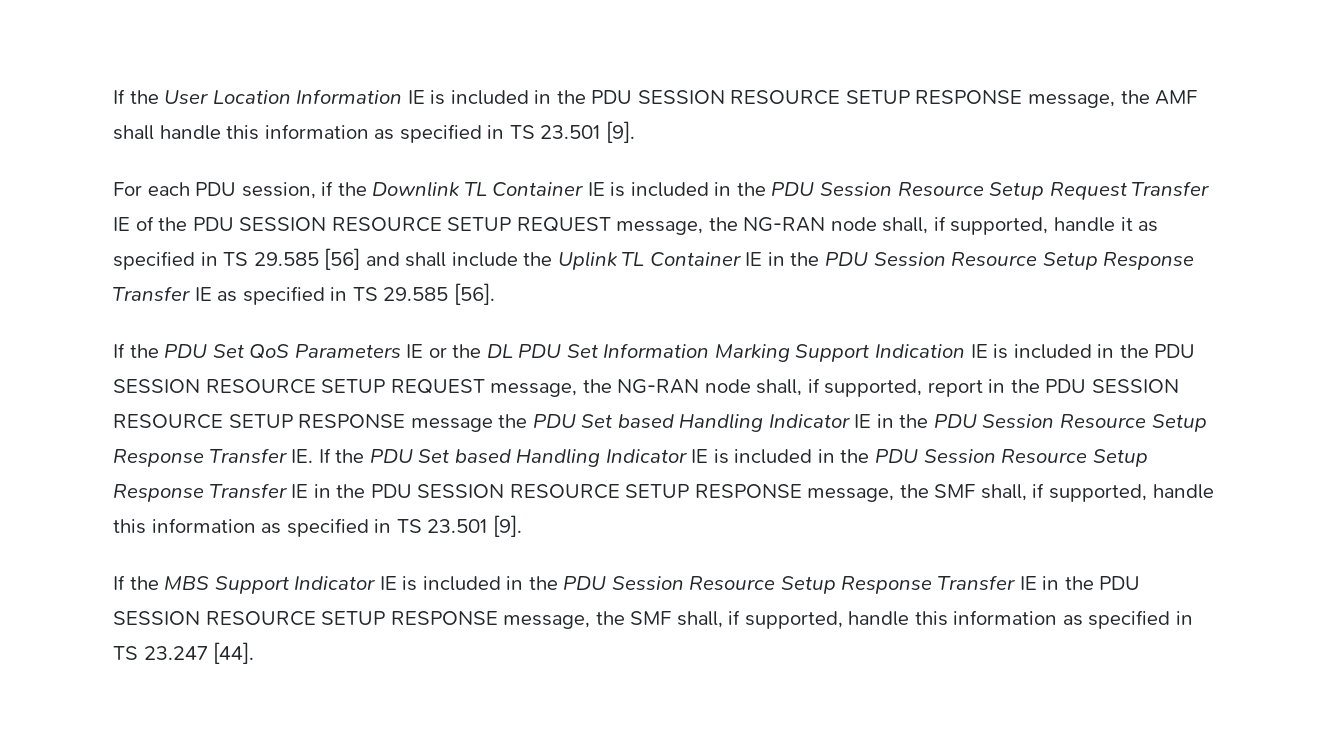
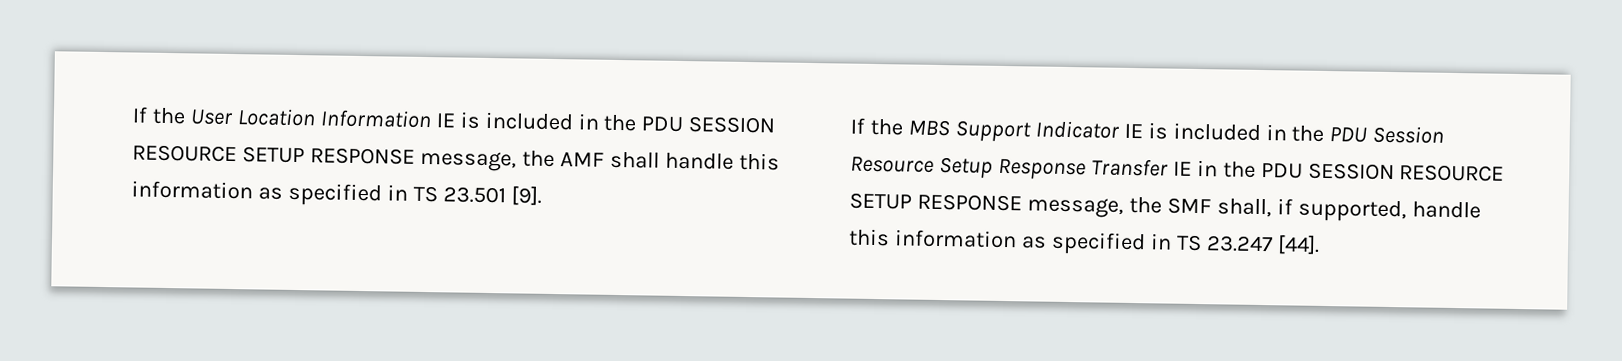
- For each PDU session, if the Downlink TL Container IE is included in the PDU Session Resource Setup Request Transfer IE of the PDU SESSION RESOURCE SETUP REQUEST message, the NG-RAN node shall, if supported, handle it as specified in TS 29.585 [56] and shall include the Uplink TL Container IE in the PDU Session Resource Setup Response Transfer IE as specified in TS 29.585 [56].
- If the PDU Set QoS Parameters IE or the DL PDU Set Information Marking Support Indication IE is included in the PDU SESSION RESOURCE SETUP REQUEST message, the NG-RAN node shall, if supported, report in the PDU SESSION RESOURCE SETUP RESPONSE message the PDU Set based Handling Indicator IE in the PDU Session Resource Setup Response Transfer IE. If the PDU Set based Handling Indicator IE is included in the PDU Session Resource Setup Response Transfer IE in the PDU SESSION RESOURCE SETUP RESPONSE message, the SMF shall, if supported, handle this information as specified in TS 23.501 [9].

